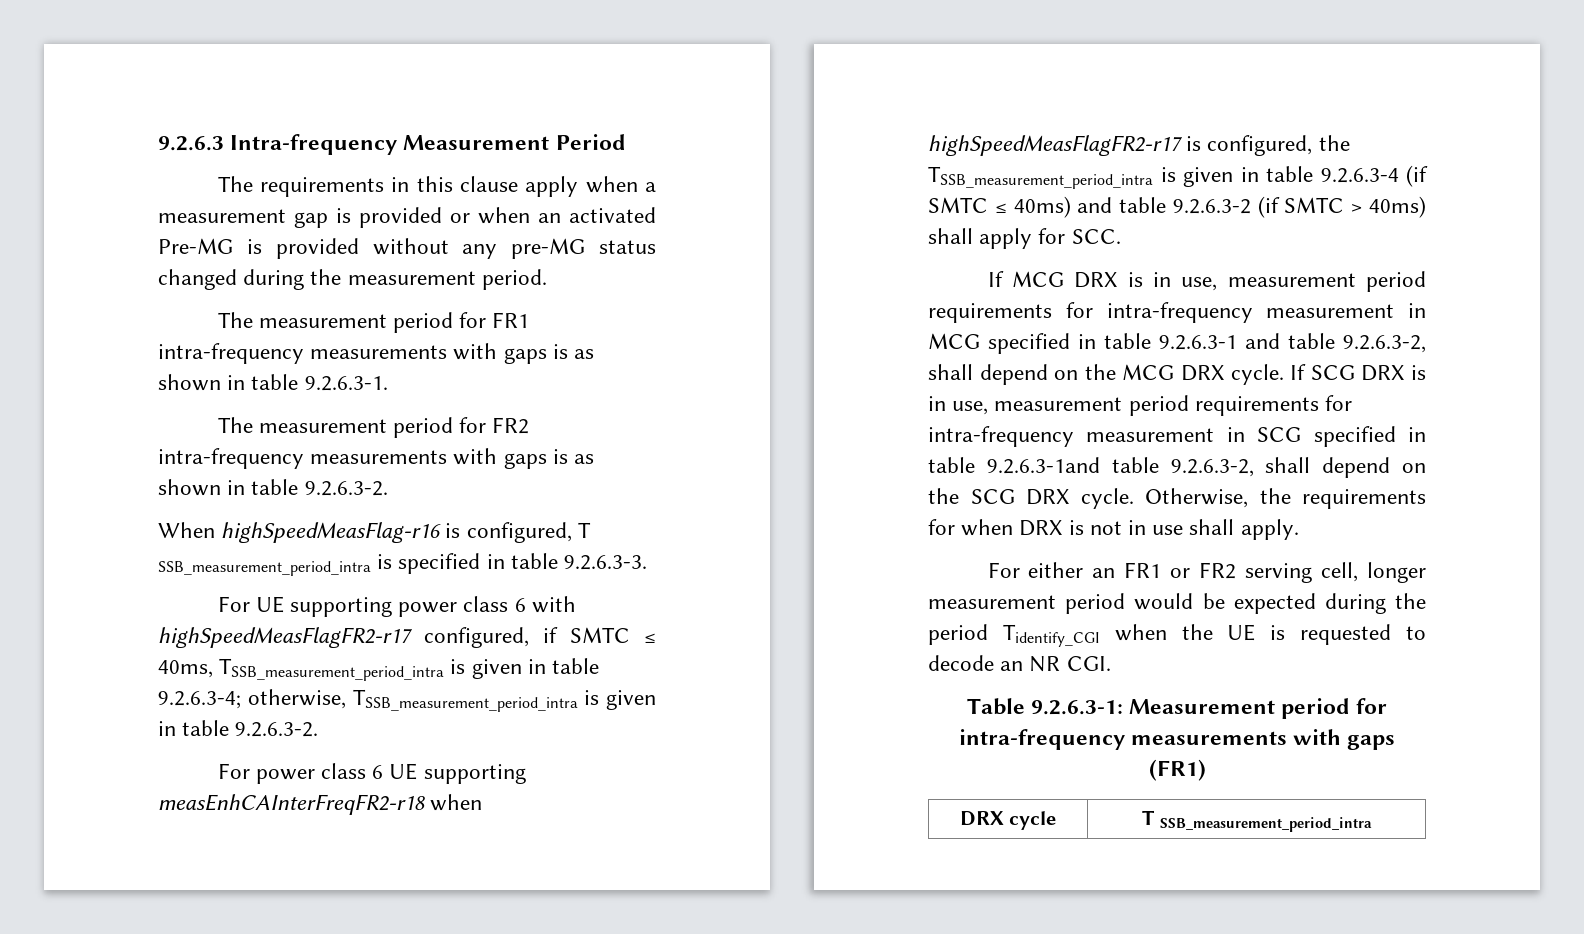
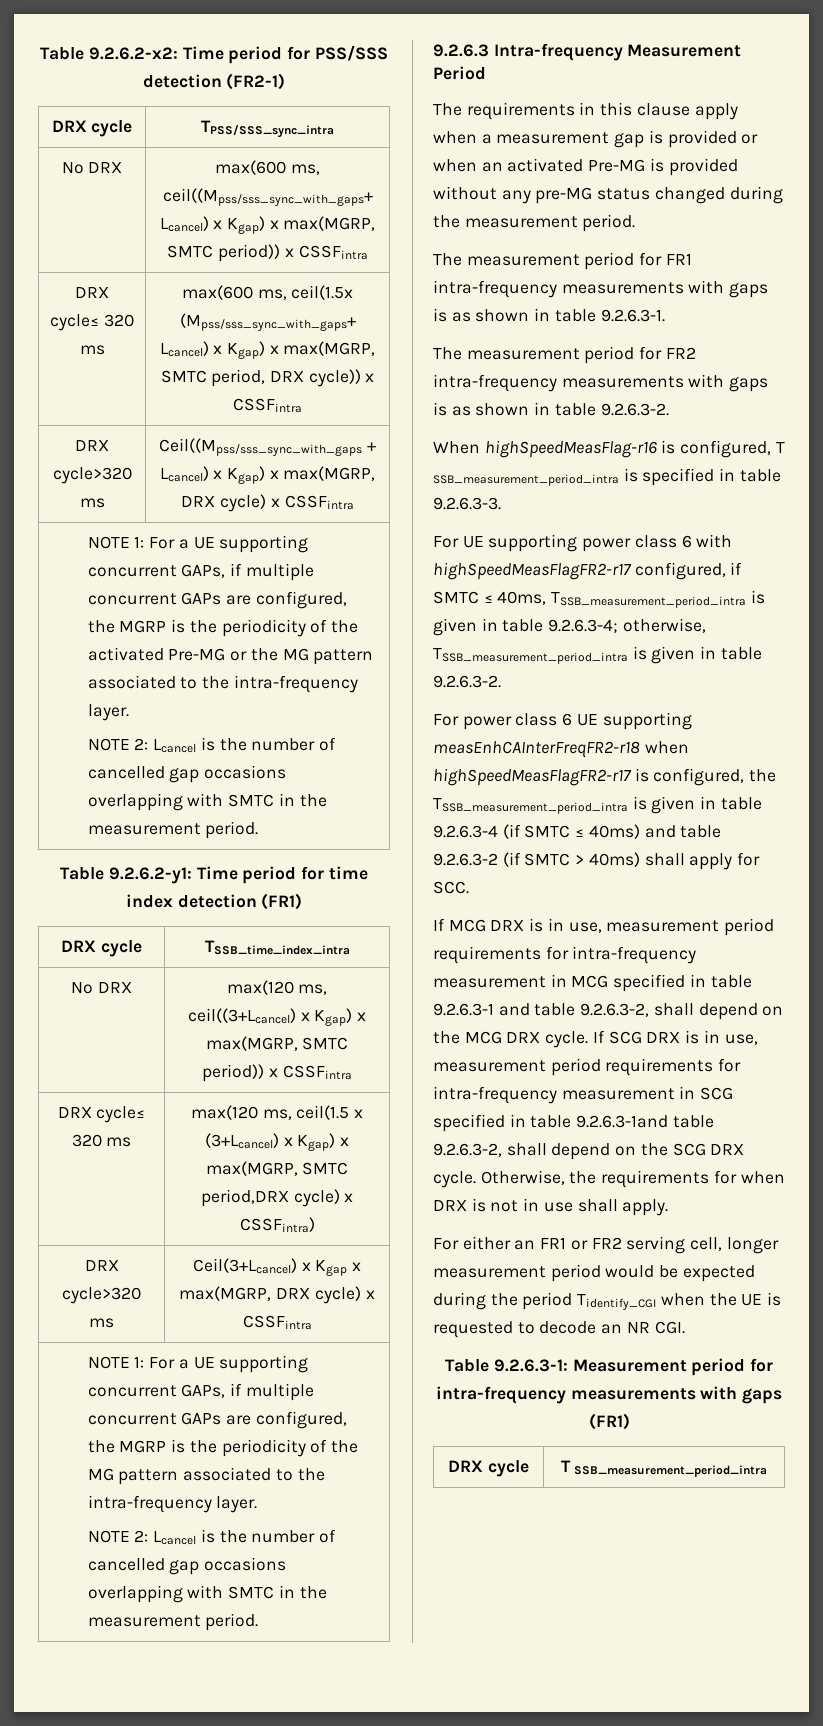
+ Table 9.2.6.2-x2: Time period for PSS/SSS detection (FR2-1)
+ DRX cycle | TPSS/SSS_sync_intra
+ No DRX | max(600 ms, ceil((Mpss/sss_sync_with_gaps+ Lcancel) x Kgap) x max(MGRP, SMTC period)) x CSSFintra
+ DRX cycle≤ 320 ms | max(600 ms, ceil(1.5x (Mpss/sss_sync_with_gaps+ Lcancel) x Kgap) x max(MGRP, SMTC period, DRX cycle)) x CSSFintra
+ DRX cycle>320 ms | Ceil((Mpss/sss_sync_with_gaps + Lcancel) x Kgap) x max(MGRP, DRX cycle) x CSSFintra
+ NOTE 1: For a UE supporting concurrent GAPs, if multiple concurrent GAPs are configured, the MGRP is the periodicity of the activated Pre-MG or the MG pattern associated to the intra-frequency layer.
+ NOTE 2: Lcancel is the number of cancelled gap occasions overlapping with SMTC in the measurement period.
+ Table 9.2.6.2-y1: Time period for time index detection (FR1)
+ DRX cycle | TSSB_time_index_intra
+ No DRX | max(120 ms, ceil((3+Lcancel) x Kgap) x max(MGRP, SMTC period)) x CSSFintra
+ DRX cycle≤ 320 ms | max(120 ms, ceil(1.5 x (3+Lcancel) x Kgap) x max(MGRP, SMTC period,DRX cycle) x CSSFintra)
+ DRX cycle>320 ms | Ceil(3+Lcancel) x Kgap x max(MGRP, DRX cycle) x CSSFintra
+ NOTE 1: For a UE supporting concurrent GAPs, if multiple concurrent GAPs are configured, the MGRP is the periodicity of the MG pattern associated to the intra-frequency layer.
+ NOTE 2: Lcancel is the number of cancelled gap occasions overlapping with SMTC in the measurement period.

